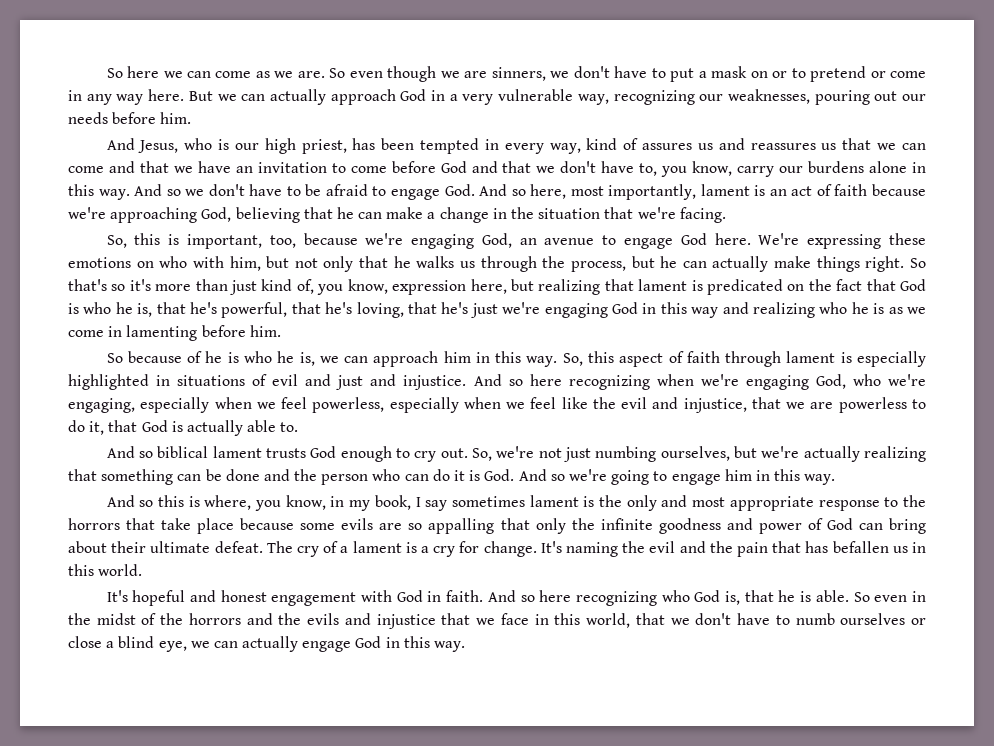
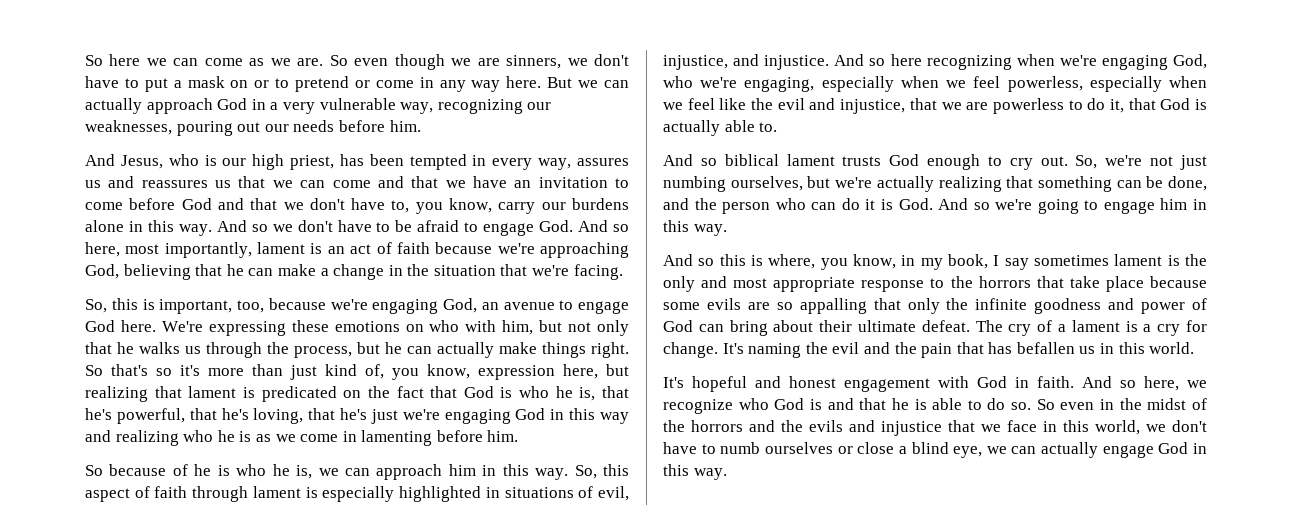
- And Jesus, who is our high priest, has been tempted in every way, kind of assures us and reassures us that we can come and that we have an invitation to come before God and that we don't have to, you know, carry our burdens alone in this way.
+ And Jesus, who is our high priest, has been tempted in every way, assures us and reassures us that we can come and that we have an invitation to come before God and that we don't have to, you know, carry our burdens alone in this way.
- So, this aspect of faith through lament is especially highlighted in situations of evil and just and injustice.
+ So, this aspect of faith through lament is especially highlighted in situations of evil, injustice, and injustice.
- So, we're not just numbing ourselves, but we're actually realizing that something can be done and the person who can do it is God. And so we're going to engage him in this way.
+ So, we're not just numbing ourselves, but we're actually realizing that something can be done, and the person who can do it is God. And so we're going to engage him in this way.
- And so here recognizing who God is, that he is able.
+ And so here, we recognize who God is and that he is able to do so.
- So even in the midst of the horrors and the evils and injustice that we face in this world, that we don't have to numb ourselves or close a blind eye, we can actually engage God in this way.
+ So even in the midst of the horrors and the evils and injustice that we face in this world, we don't have to numb ourselves or close a blind eye, we can actually engage God in this way.

